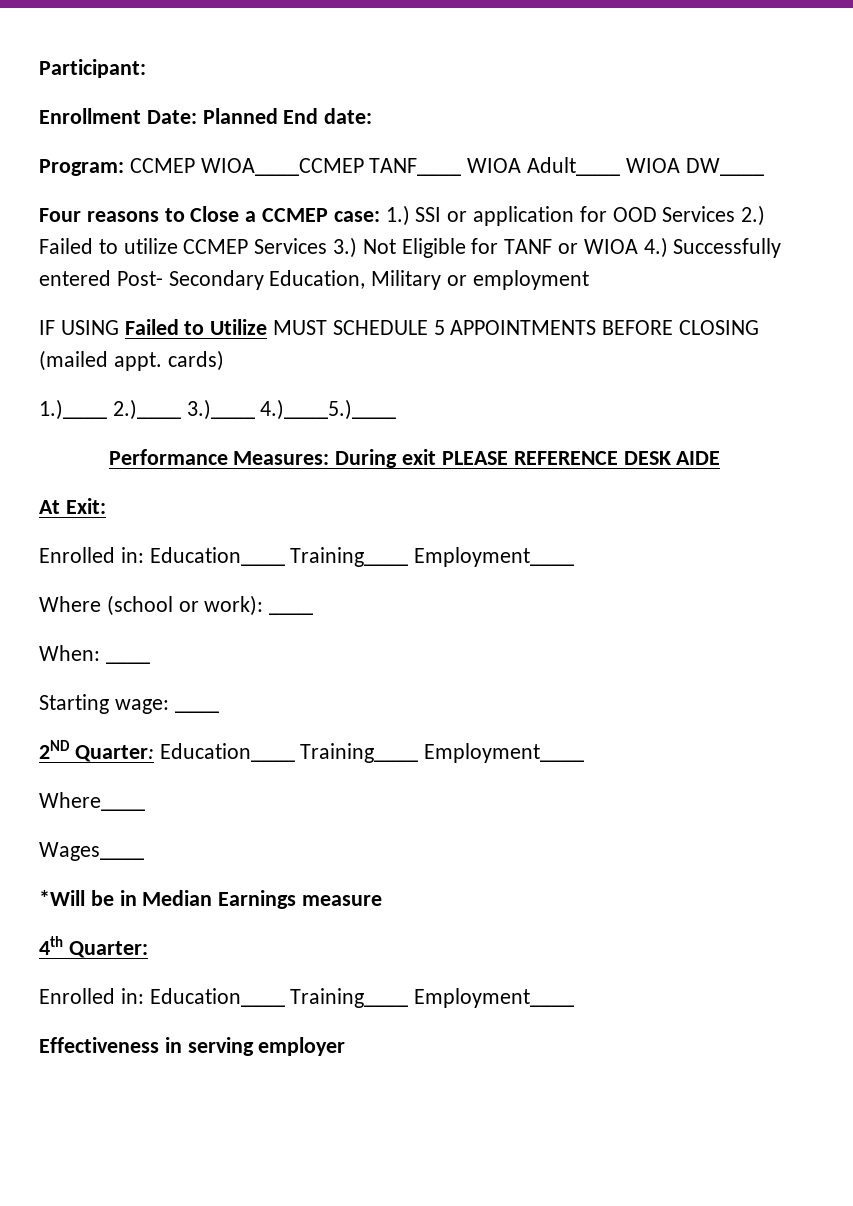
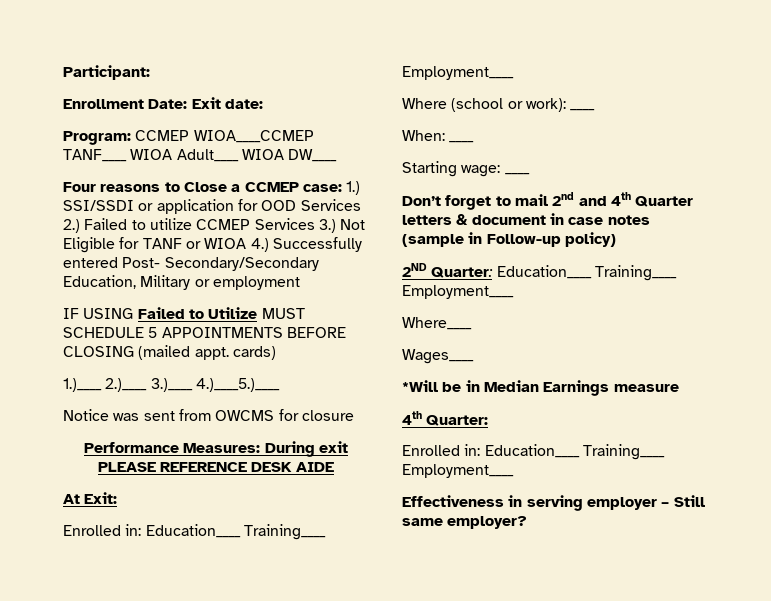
- Enrollment Date: Planned End date:
+ Enrollment Date: Exit date:
- Four reasons to Close a CCMEP case: 1.) SSI or application for OOD Services 2.) Failed to utilize CCMEP Services 3.) Not Eligible for TANF or WIOA 4.) Successfully entered Post- Secondary Education, Military or employment
+ Four reasons to Close a CCMEP case: 1.) SSI/SSDI or application for OOD Services 2.) Failed to utilize CCMEP Services 3.) Not Eligible for TANF or WIOA 4.) Successfully entered Post- Secondary/Secondary Education, Military or employment
+ Notice was sent from OWCMS for closure
+ Don’t forget to mail 2nd and 4th Quarter letters & document in case notes (sample in Follow-up policy)
- Effectiveness in serving employer
+ Effectiveness in serving employer – Still same employer?

